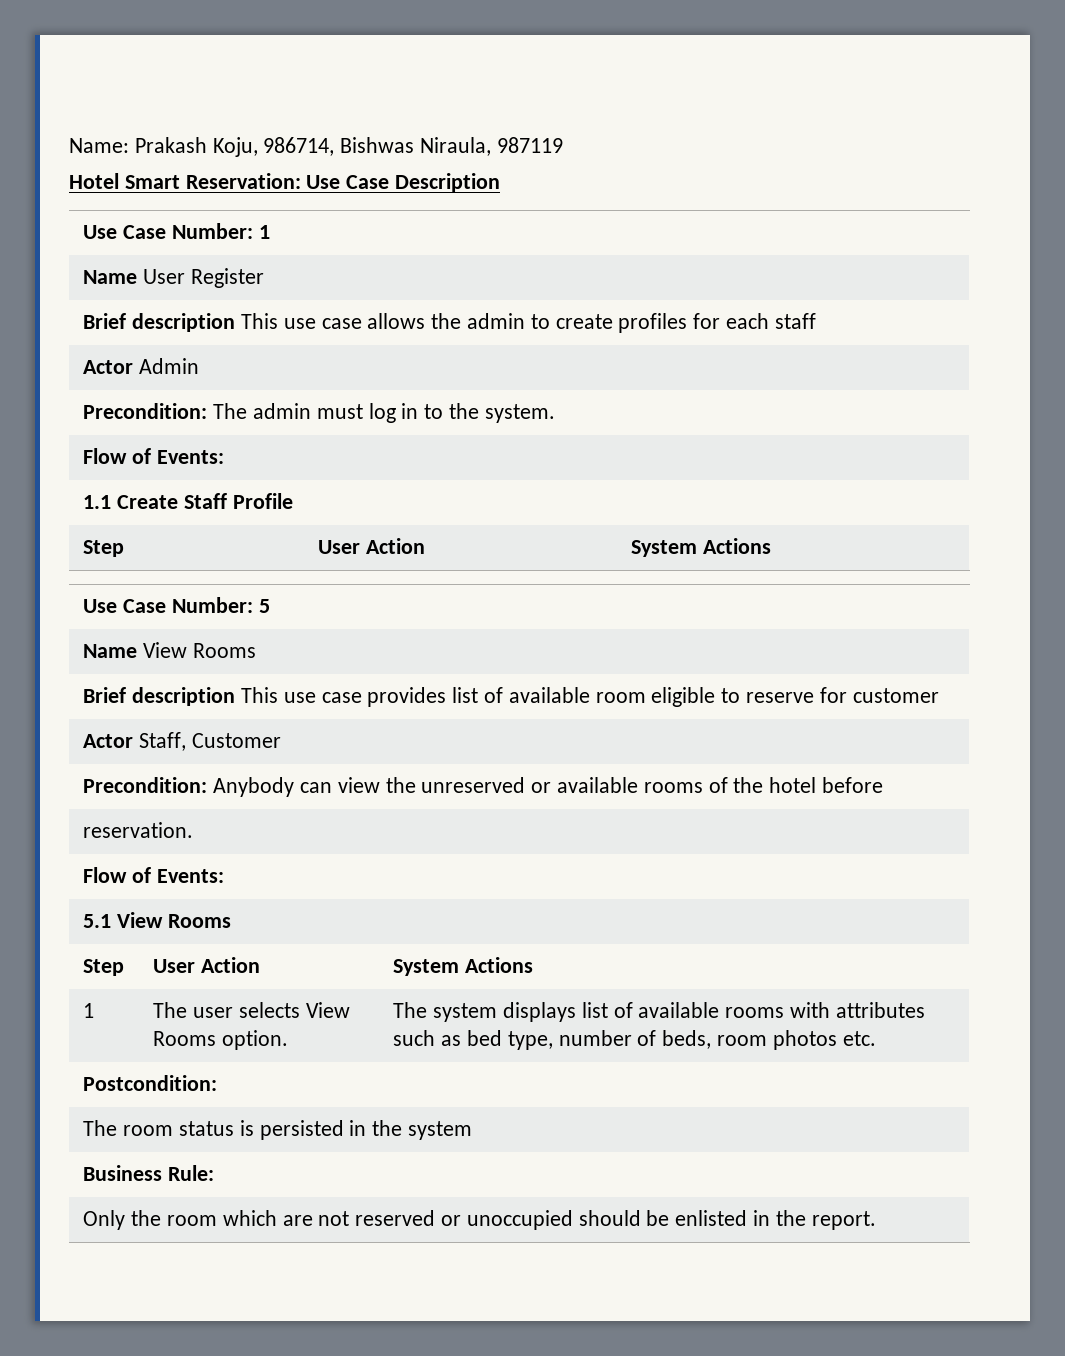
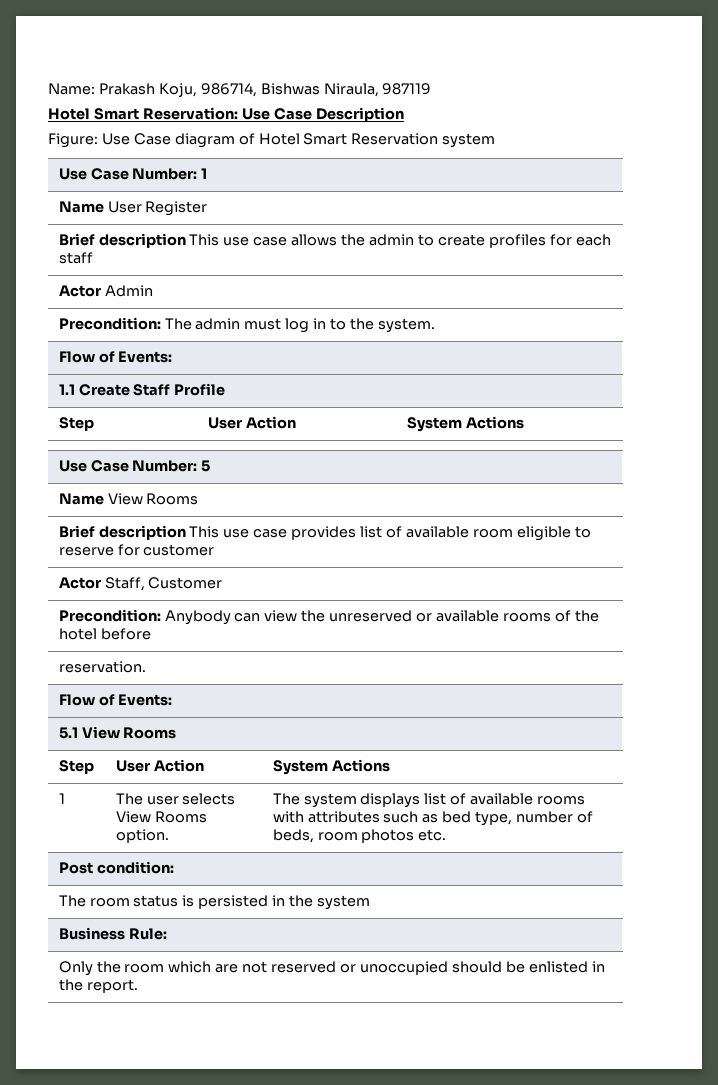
+ Figure: Use Case diagram of Hotel Smart Reservation system
- Postcondition:
+ Post condition:

